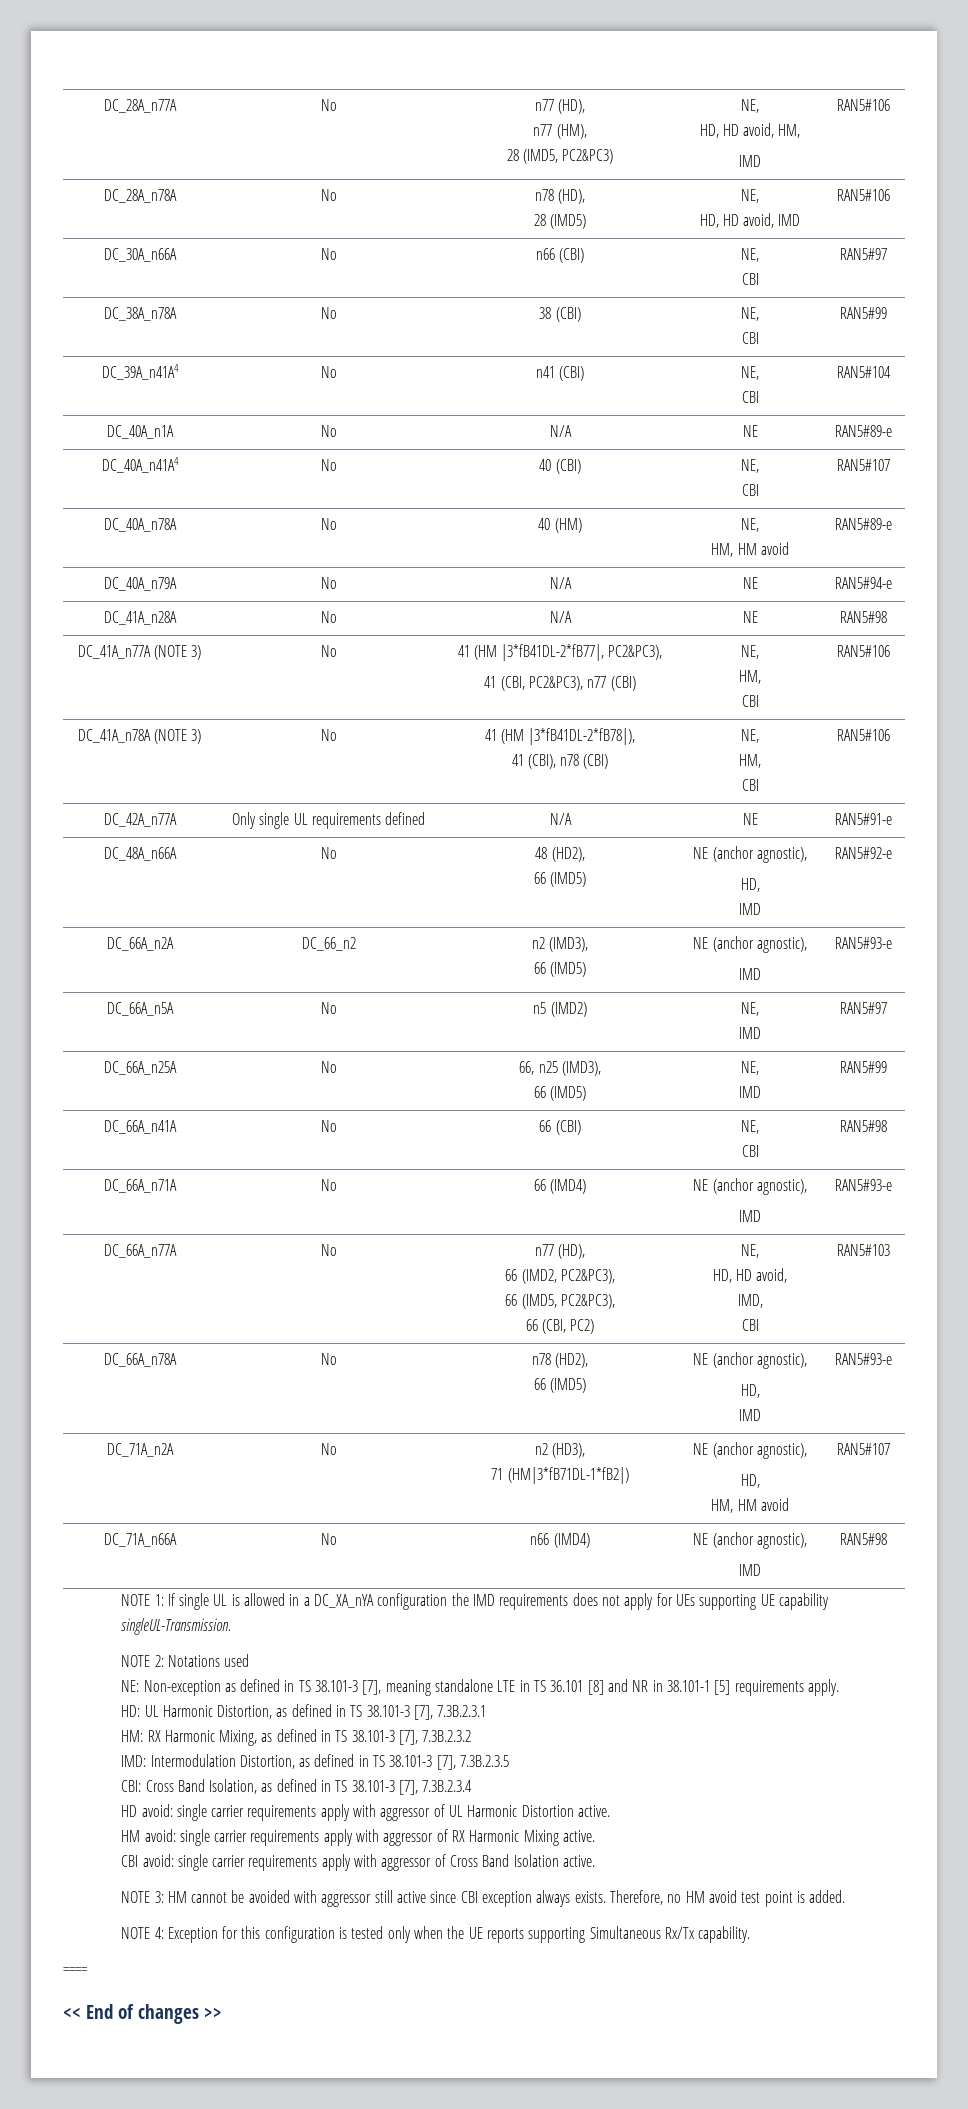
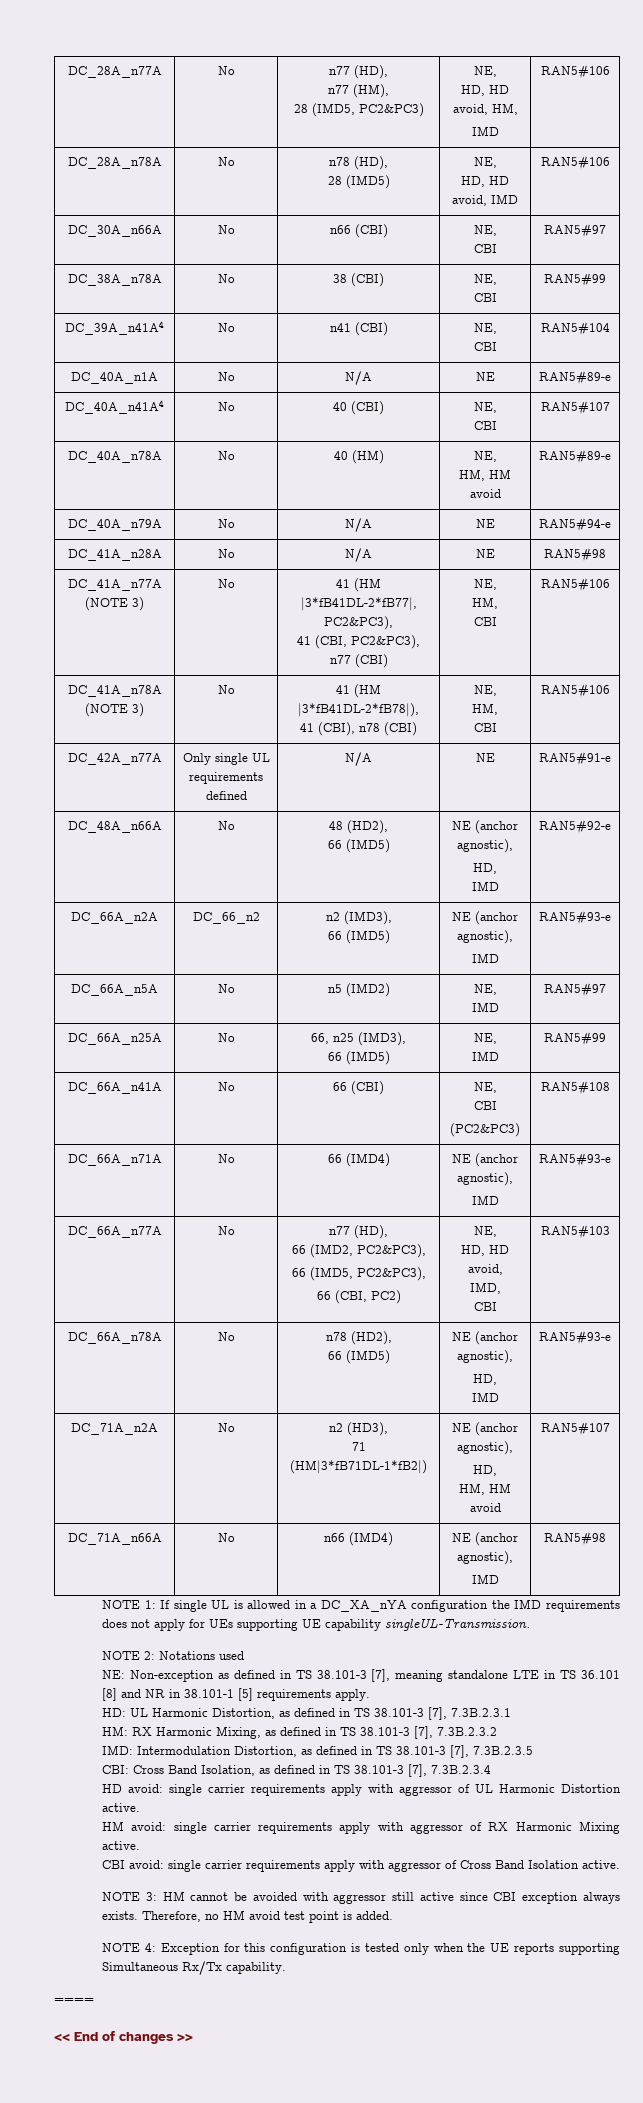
  DC_66A_n41A | No | 66 (CBI) | NE,
- CBI | RAN5#98
+ CBI
+ (PC2&PC3) | RAN5#108

